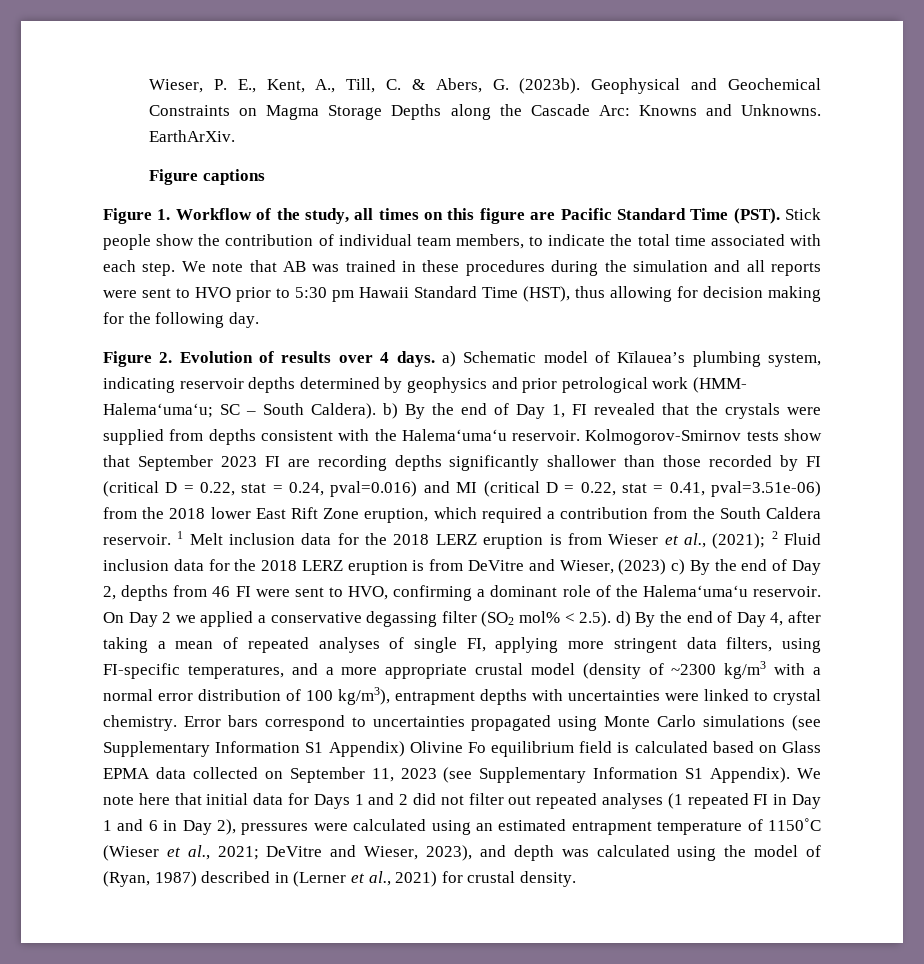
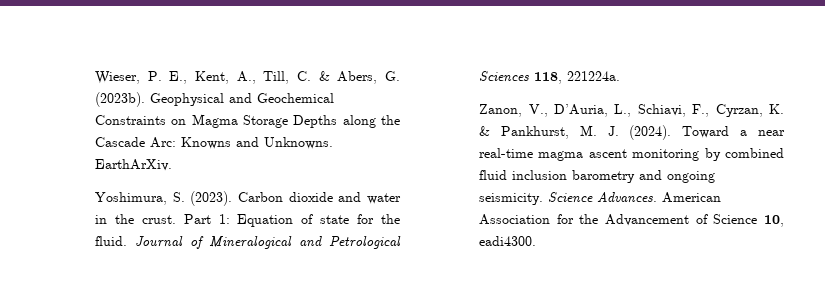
- Figure captions
- Figure 1. Workflow of the study, all times on this figure are Pacific Standard Time (PST). Stick people show the contribution of individual team members, to indicate the total time associated with each step. We note that AB was trained in these procedures during the simulation and all reports were sent to HVO prior to 5:30 pm Hawaii Standard Time (HST), thus allowing for decision making for the following day.
- Figure 2. Evolution of results over 4 days. a) Schematic model of Kīlauea’s plumbing system, indicating reservoir depths determined by geophysics and prior petrological work (HMM- Halemaʻumaʻu; SC – South Caldera). b) By the end of Day 1, FI revealed that the crystals were supplied from depths consistent with the Halemaʻumaʻu reservoir. Kolmogorov-Smirnov tests show that September 2023 FI are recording depths significantly shallower than those recorded by FI (critical D = 0.22, stat = 0.24, pval=0.016) and MI (critical D = 0.22, stat = 0.41, pval=3.51e-06) from the 2018 lower East Rift Zone eruption, which required a contribution from the South Caldera reservoir. 1 Melt inclusion data for the 2018 LERZ eruption is from Wieser et al., (2021); 2 Fluid inclusion data for the 2018 LERZ eruption is from DeVitre and Wieser, (2023) c) By the end of Day 2, depths from 46 FI were sent to HVO, confirming a dominant role of the Halemaʻumaʻu reservoir. On Day 2 we applied a conservative degassing filter (SO2 mol% < 2.5). d) By the end of Day 4, after taking a mean of repeated analyses of single FI, applying more stringent data filters, using FI-specific temperatures, and a more appropriate crustal model (density of ~2300 kg/m3 with a normal error distribution of 100 kg/m3), entrapment depths with uncertainties were linked to crystal chemistry. Error bars correspond to uncertainties propagated using Monte Carlo simulations (see Supplementary Information S1 Appendix) Olivine Fo equilibrium field is calculated based on Glass EPMA data collected on September 11, 2023 (see Supplementary Information S1 Appendix). We note here that initial data for Days 1 and 2 did not filter out repeated analyses (1 repeated FI in Day 1 and 6 in Day 2), pressures were calculated using an estimated entrapment temperature of 1150˚C (Wieser et al., 2021; DeVitre and Wieser, 2023), and depth was calculated using the model of (Ryan, 1987) described in (Lerner et al., 2021) for crustal density.
+ Yoshimura, S. (2023). Carbon dioxide and water in the crust. Part 1: Equation of state for the fluid. Journal of Mineralogical and Petrological Sciences 118, 221224a.
+ Zanon, V., D’Auria, L., Schiavi, F., Cyrzan, K. & Pankhurst, M. J. (2024). Toward a near real-time magma ascent monitoring by combined fluid inclusion barometry and ongoing seismicity. Science Advances. American Association for the Advancement of Science 10, eadi4300.

